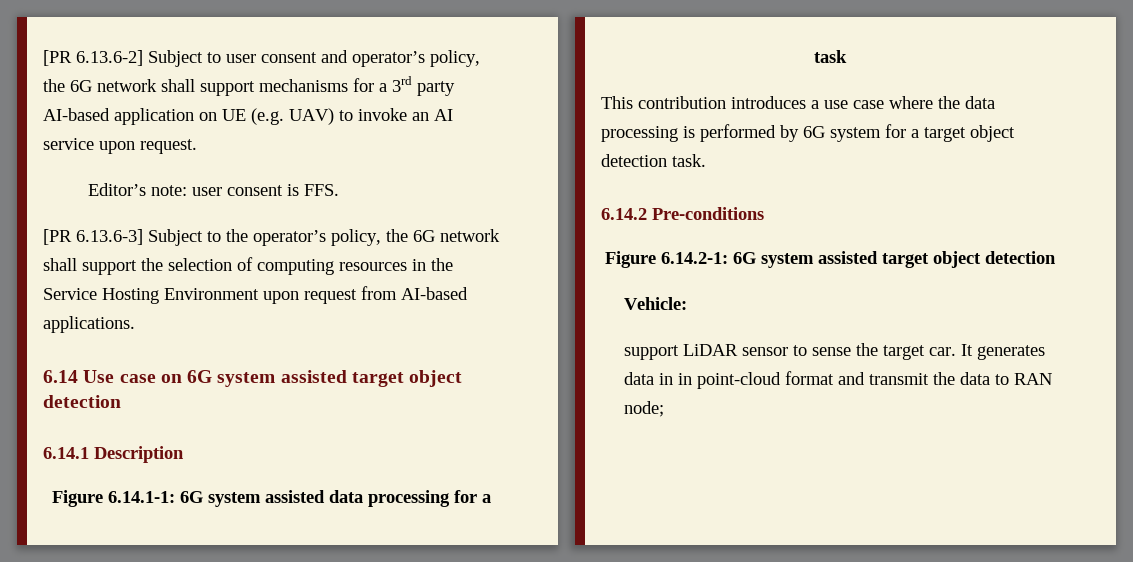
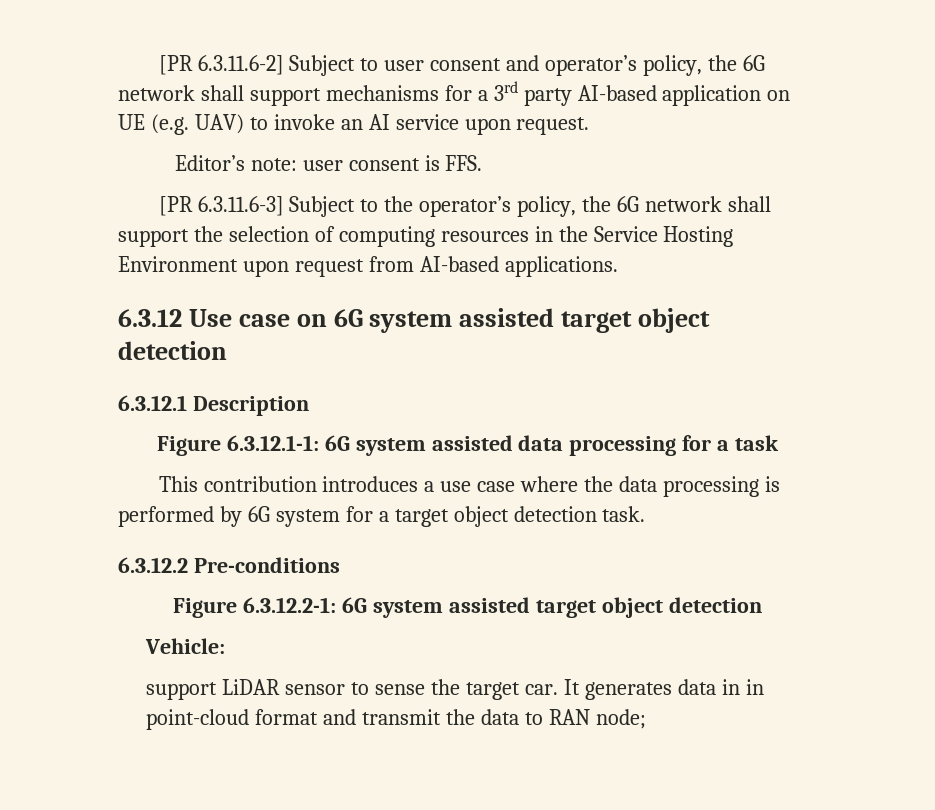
- [PR 6.13.6-2] Subject to user consent and operator’s policy, the 6G network shall support mechanisms for a 3rd party AI-based application on UE (e.g. UAV) to invoke an AI service upon request.
+ [PR 6.3.11.6-2] Subject to user consent and operator’s policy, the 6G network shall support mechanisms for a 3rd party AI-based application on UE (e.g. UAV) to invoke an AI service upon request.
- [PR 6.13.6-3] Subject to the operator’s policy, the 6G network shall support the selection of computing resources in the Service Hosting Environment upon request from AI-based applications.
+ [PR 6.3.11.6-3] Subject to the operator’s policy, the 6G network shall support the selection of computing resources in the Service Hosting Environment upon request from AI-based applications.
- 6.14 Use case on 6G system assisted target object detection
+ 6.3.12 Use case on 6G system assisted target object detection
- 6.14.1 Description
+ 6.3.12.1 Description
- Figure 6.14.1-1: 6G system assisted data processing for a task
+ Figure 6.3.12.1-1: 6G system assisted data processing for a task
- 6.14.2 Pre-conditions
+ 6.3.12.2 Pre-conditions
- Figure 6.14.2-1: 6G system assisted target object detection
+ Figure 6.3.12.2-1: 6G system assisted target object detection

